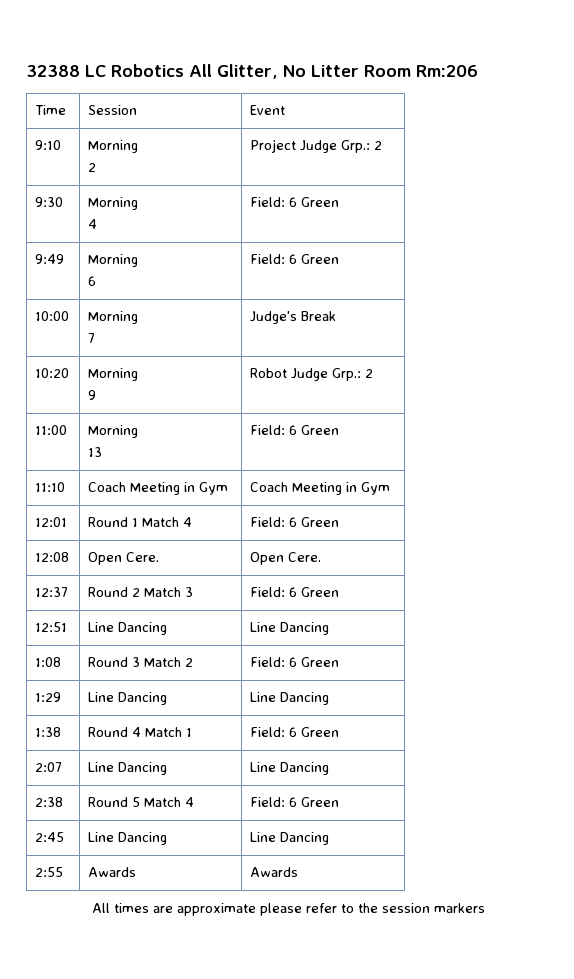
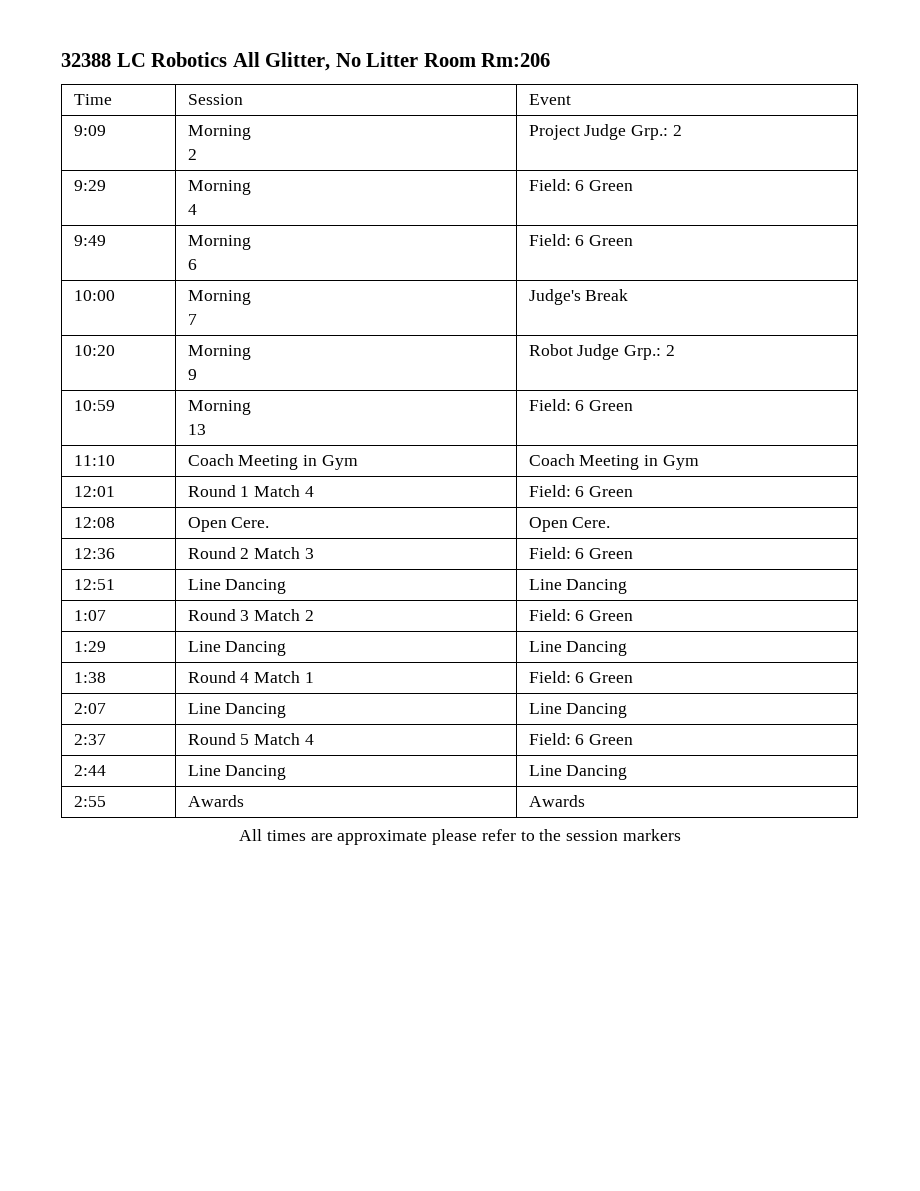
- 9:10 | Morning
+ 9:09 | Morning
- 9:30 | Morning
+ 9:29 | Morning
- 11:00 | Morning
+ 10:59 | Morning
- 12:37 | Round 2 Match 3 | Field: 6 Green
+ 12:36 | Round 2 Match 3 | Field: 6 Green
- 1:08 | Round 3 Match 2 | Field: 6 Green
+ 1:07 | Round 3 Match 2 | Field: 6 Green
- 2:38 | Round 5 Match 4 | Field: 6 Green
+ 2:37 | Round 5 Match 4 | Field: 6 Green
- 2:45 | Line Dancing | Line Dancing
+ 2:44 | Line Dancing | Line Dancing

